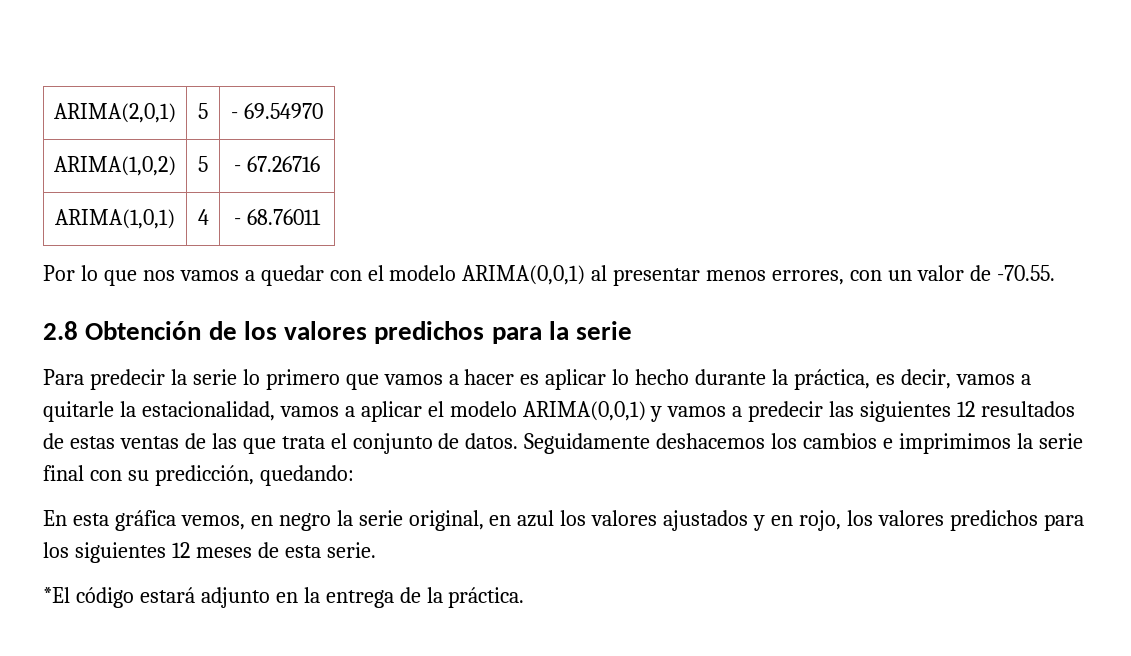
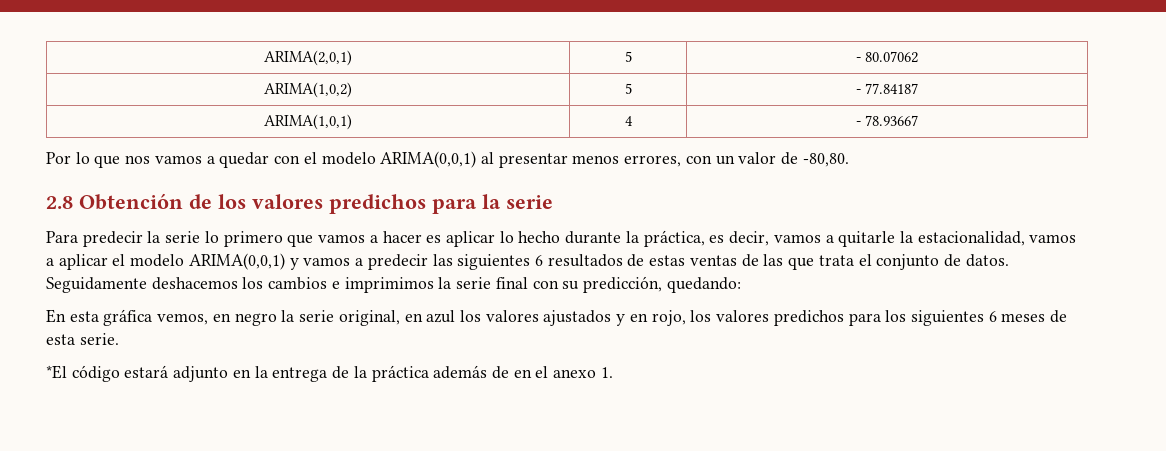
- ARIMA(2,0,1) | 5 | - 69.54970
+ ARIMA(2,0,1) | 5 | - 80.07062
- ARIMA(1,0,2) | 5 | - 67.26716
+ ARIMA(1,0,2) | 5 | - 77.84187
- ARIMA(1,0,1) | 4 | - 68.76011
+ ARIMA(1,0,1) | 4 | - 78.93667
- Por lo que nos vamos a quedar con el modelo ARIMA(0,0,1) al presentar menos errores, con un valor de -70.55.
+ Por lo que nos vamos a quedar con el modelo ARIMA(0,0,1) al presentar menos errores, con un valor de -80,80.
- Para predecir la serie lo primero que vamos a hacer es aplicar lo hecho durante la práctica, es decir, vamos a quitarle la estacionalidad, vamos a aplicar el modelo ARIMA(0,0,1) y vamos a predecir las siguientes 12 resultados de estas ventas de las que trata el conjunto de datos.
+ Para predecir la serie lo primero que vamos a hacer es aplicar lo hecho durante la práctica, es decir, vamos a quitarle la estacionalidad, vamos a aplicar el modelo ARIMA(0,0,1) y vamos a predecir las siguientes 6 resultados de estas ventas de las que trata el conjunto de datos.
- En esta gráfica vemos, en negro la serie original, en azul los valores ajustados y en rojo, los valores predichos para los siguientes 12 meses de esta serie.
+ En esta gráfica vemos, en negro la serie original, en azul los valores ajustados y en rojo, los valores predichos para los siguientes 6 meses de esta serie.
- *El código estará adjunto en la entrega de la práctica.
+ *El código estará adjunto en la entrega de la práctica además de en el anexo 1.

